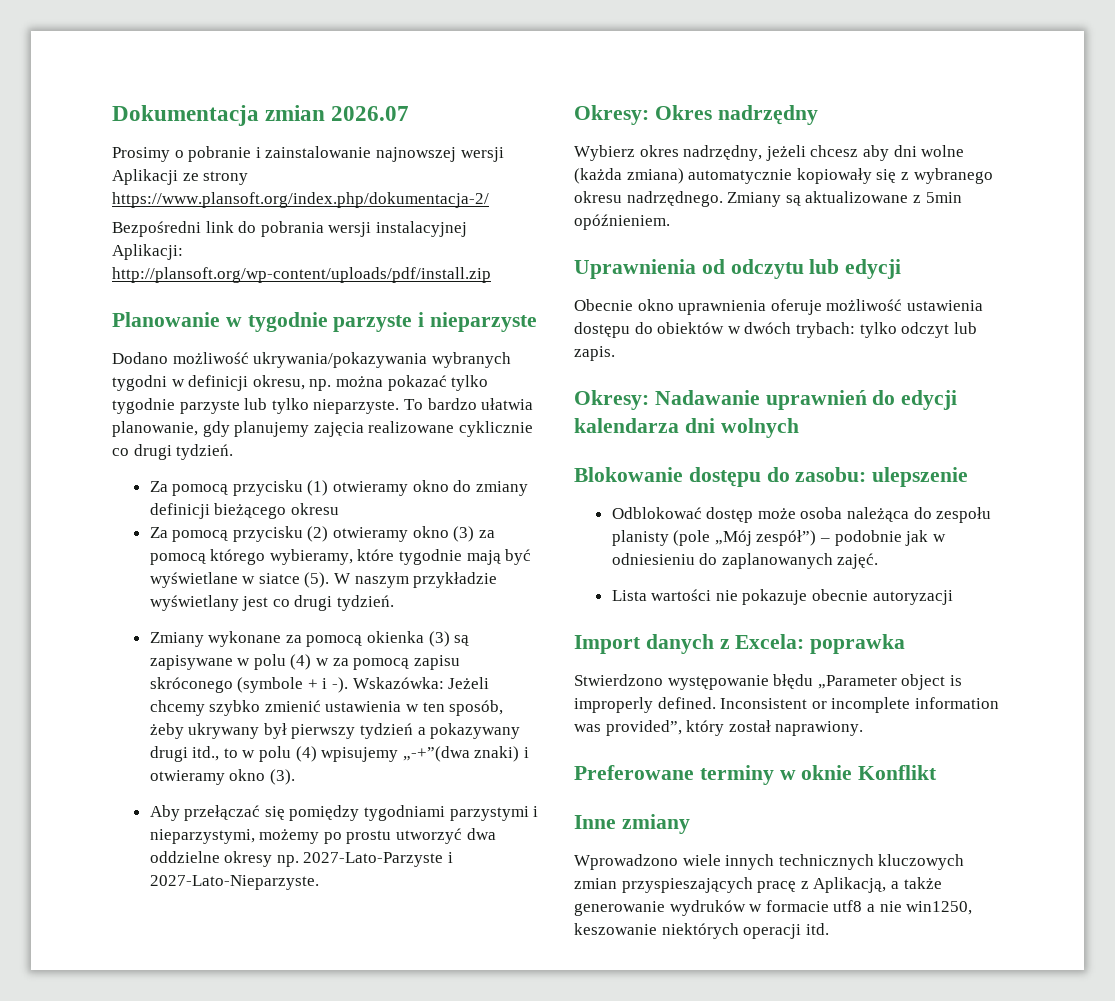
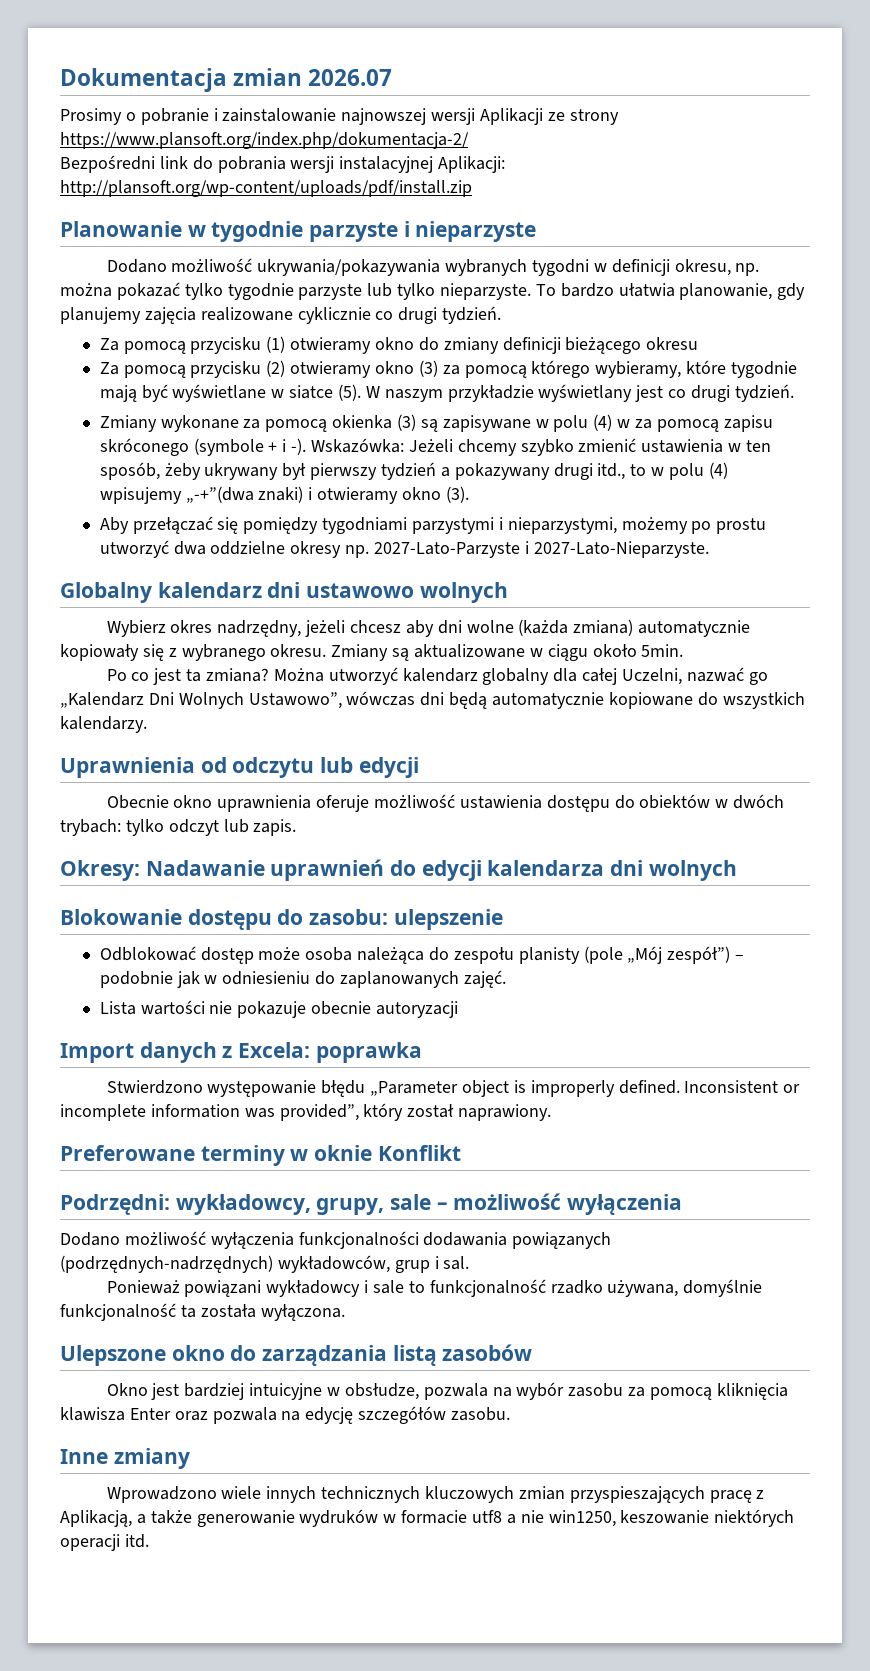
- Okresy: Okres nadrzędny
+ Globalny kalendarz dni ustawowo wolnych
- Wybierz okres nadrzędny, jeżeli chcesz aby dni wolne (każda zmiana) automatycznie kopiowały się z wybranego okresu nadrzędnego.
+ Wybierz okres nadrzędny, jeżeli chcesz aby dni wolne (każda zmiana) automatycznie kopiowały się z wybranego okresu.
- Zmiany są aktualizowane z 5min opóźnieniem.
+ Zmiany są aktualizowane w ciągu około 5min.
+ Po co jest ta zmiana? Można utworzyć kalendarz globalny dla całej Uczelni, nazwać go „Kalendarz Dni Wolnych Ustawowo”, wówczas dni będą automatycznie kopiowane do wszystkich kalendarzy.
+ Podrzędni: wykładowcy, grupy, sale – możliwość wyłączenia
+ Dodano możliwość wyłączenia funkcjonalności dodawania powiązanych (podrzędnych-nadrzędnych) wykładowców, grup i sal.
+ Ponieważ powiązani wykładowcy i sale to funkcjonalność rzadko używana, domyślnie funkcjonalność ta została wyłączona.
+ Ulepszone okno do zarządzania listą zasobów
+ Okno jest bardziej intuicyjne w obsłudze, pozwala na wybór zasobu za pomocą kliknięcia klawisza Enter oraz pozwala na edycję szczegółów zasobu.

